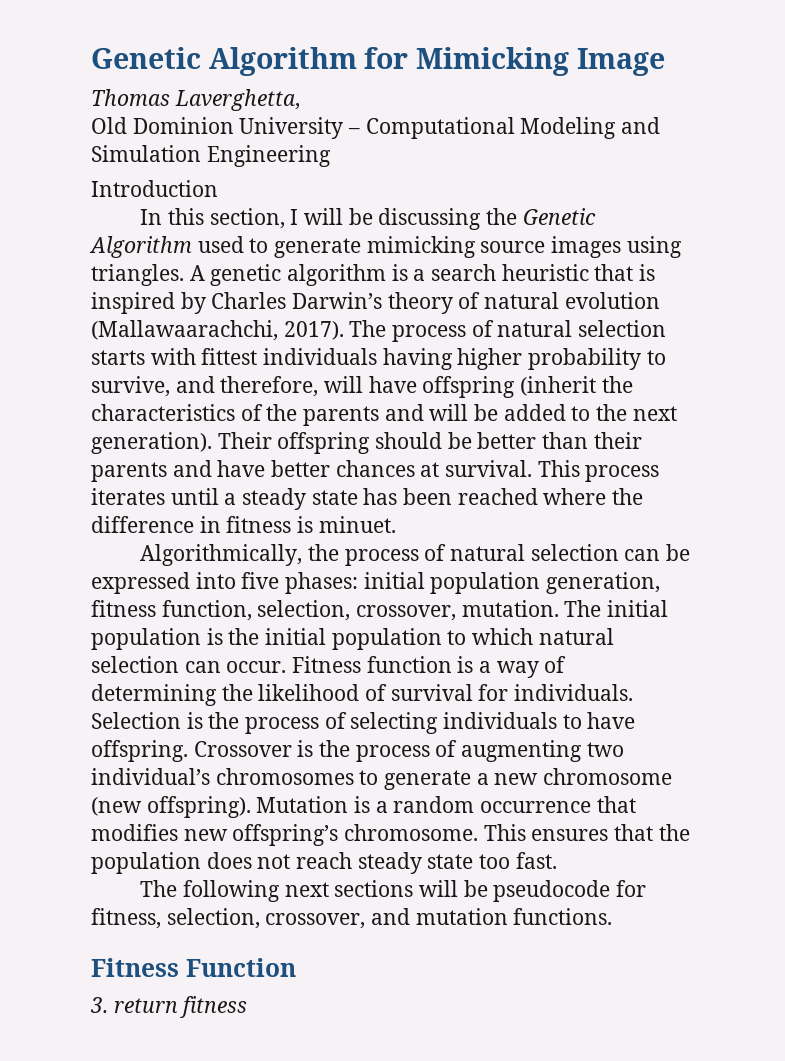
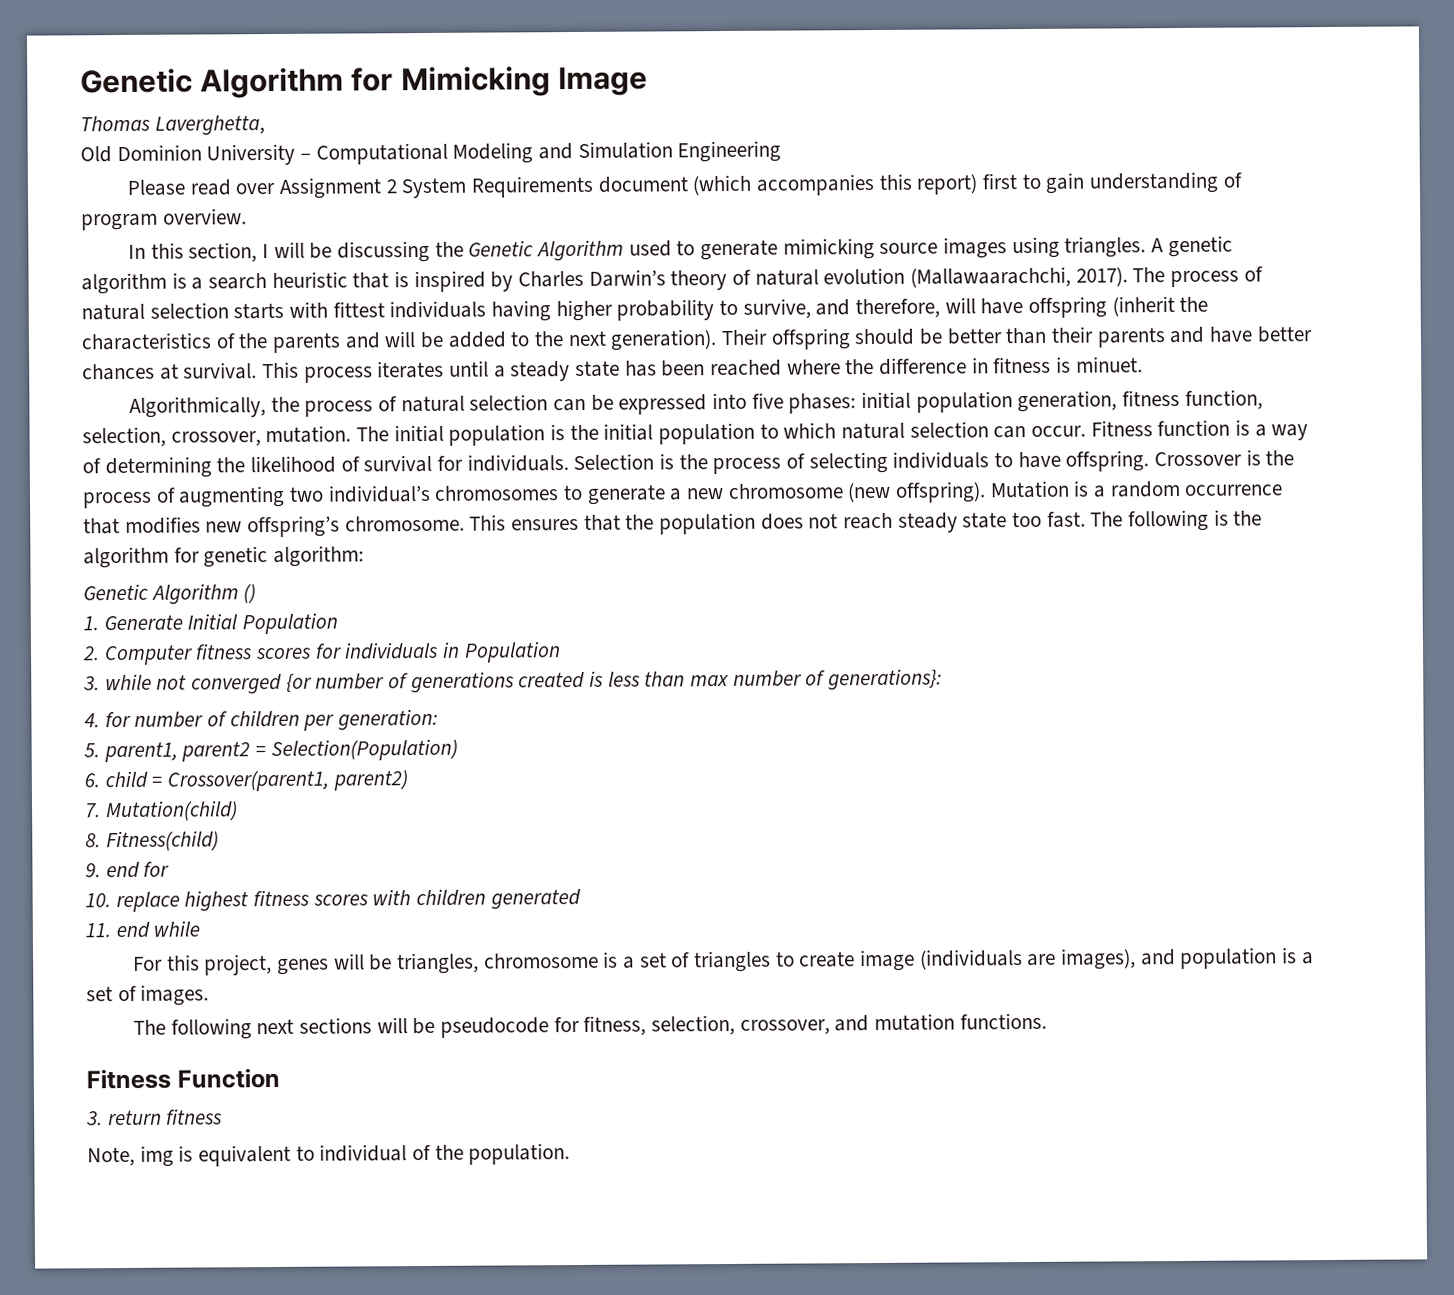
- Introduction
+ Please read over Assignment 2 System Requirements document (which accompanies this report) first to gain understanding of program overview.
+ The following is the algorithm for genetic algorithm:
+ Genetic Algorithm ()
+ 1. Generate Initial Population
+ 2. Computer fitness scores for individuals in Population
+ 3. while not converged {or number of generations created is less than max number of generations}:
+ 4. for number of children per generation:
+ 5. parent1, parent2 = Selection(Population)
+ 6. child = Crossover(parent1, parent2)
+ 7. Mutation(child)
+ 8. Fitness(child)
+ 9. end for
+ 10. replace highest fitness scores with children generated
+ 11. end while
+ For this project, genes will be triangles, chromosome is a set of triangles to create image (individuals are images), and population is a set of images.
+ Note, img is equivalent to individual of the population.

